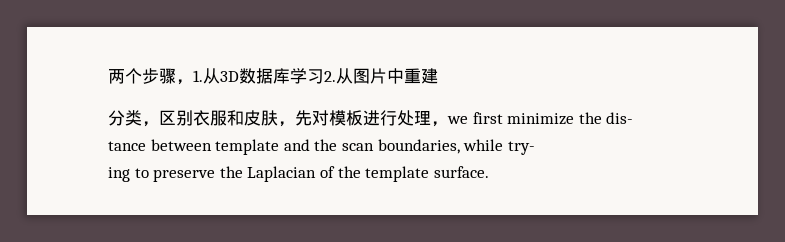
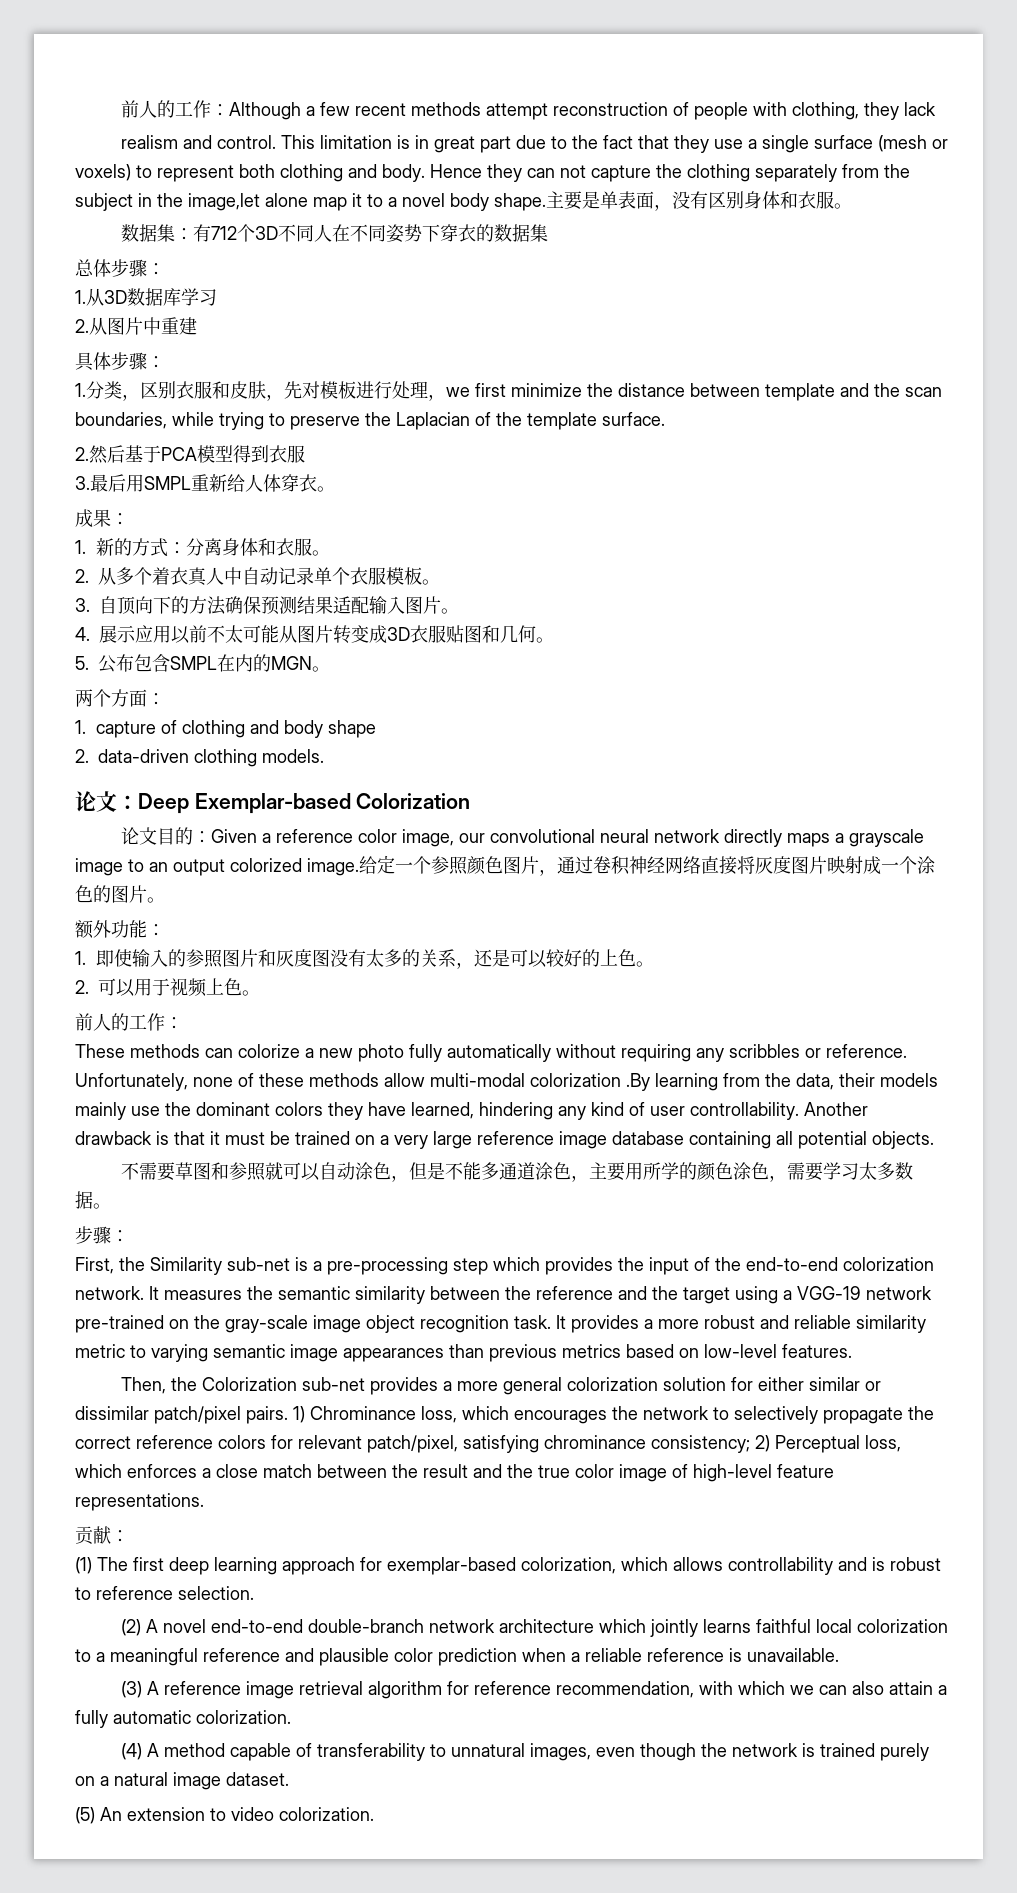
- 两个步骤，1.从3D数据库学习2.从图片中重建
+ 前人的工作：Although a few recent methods attempt reconstruction of people with clothing, they lack
+ realism and control. This limitation is in great part due to the fact that they use a single surface (mesh or voxels) to represent both clothing and body. Hence they can not capture the clothing separately from the subject in the image,let alone map it to a novel body shape.主要是单表面，没有区别身体和衣服。
+ 数据集：有712个3D不同人在不同姿势下穿衣的数据集
+ 总体步骤：
+ 1.从3D数据库学习
+ 2.从图片中重建
- 分类，区别衣服和皮肤，先对模板进行处理，we first minimize the dis-
- tance between template and the scan boundaries, while try-
- ing to preserve the Laplacian of the template surface.
+ 具体步骤：
+ 1.分类，区别衣服和皮肤，先对模板进行处理，we first minimize the distance between template and the scan boundaries, while trying to preserve the Laplacian of the template surface.
+ 2.然后基于PCA模型得到衣服
+ 3.最后用SMPL重新给人体穿衣。
+ 成果：
+ 1.新的方式：分离身体和衣服。
+ 2.从多个着衣真人中自动记录单个衣服模板。
+ 3.自顶向下的方法确保预测结果适配输入图片。
+ 4.展示应用以前不太可能从图片转变成3D衣服贴图和几何。
+ 5.公布包含SMPL在内的MGN。
+ 两个方面：
+ 1. capture of clothing and body shape
+ 2. data-driven clothing models.
+ 论文：Deep Exemplar-based Colorization
+ 论文目的：Given a reference color image, our convolutional neural network directly maps a grayscale image to an output colorized image.给定一个参照颜色图片，通过卷积神经网络直接将灰度图片映射成一个涂色的图片。
+ 额外功能：
+ 1.即使输入的参照图片和灰度图没有太多的关系，还是可以较好的上色。
+ 2.可以用于视频上色。
+ 前人的工作：
+ These methods can colorize a new photo fully automatically without requiring any scribbles or reference. Unfortunately, none of these methods allow multi-modal colorization .By learning from the data, their models mainly use the dominant colors they have learned, hindering any kind of user controllability. Another drawback is that it must be trained on a very large reference image database containing all potential objects.
+ 不需要草图和参照就可以自动涂色，但是不能多通道涂色，主要用所学的颜色涂色，需要学习太多数据。
+ 步骤：
+ First, the Similarity sub-net is a pre-processing step which provides the input of the end-to-end colorization network. It measures the semantic similarity between the reference and the target using a VGG-19 network pre-trained on the gray-scale image object recognition task. It provides a more robust and reliable similarity metric to varying semantic image appearances than previous metrics based on low-level features.
+ Then, the Colorization sub-net provides a more general colorization solution for either similar or dissimilar patch/pixel pairs. 1) Chrominance loss, which encourages the network to selectively propagate the correct reference colors for relevant patch/pixel, satisfying chrominance consistency; 2) Perceptual loss, which enforces a close match between the result and the true color image of high-level feature representations.
+ 贡献：
+ (1) The first deep learning approach for exemplar-based colorization, which allows controllability and is robust to reference selection.
+ (2) A novel end-to-end double-branch network architecture which jointly learns faithful local colorization to a meaningful reference and plausible color prediction when a reliable reference is unavailable.
+ (3) A reference image retrieval algorithm for reference recommendation, with which we can also attain a fully automatic colorization.
+ (4) A method capable of transferability to unnatural images, even though the network is trained purely on a natural image dataset.
+ (5) An extension to video colorization.

